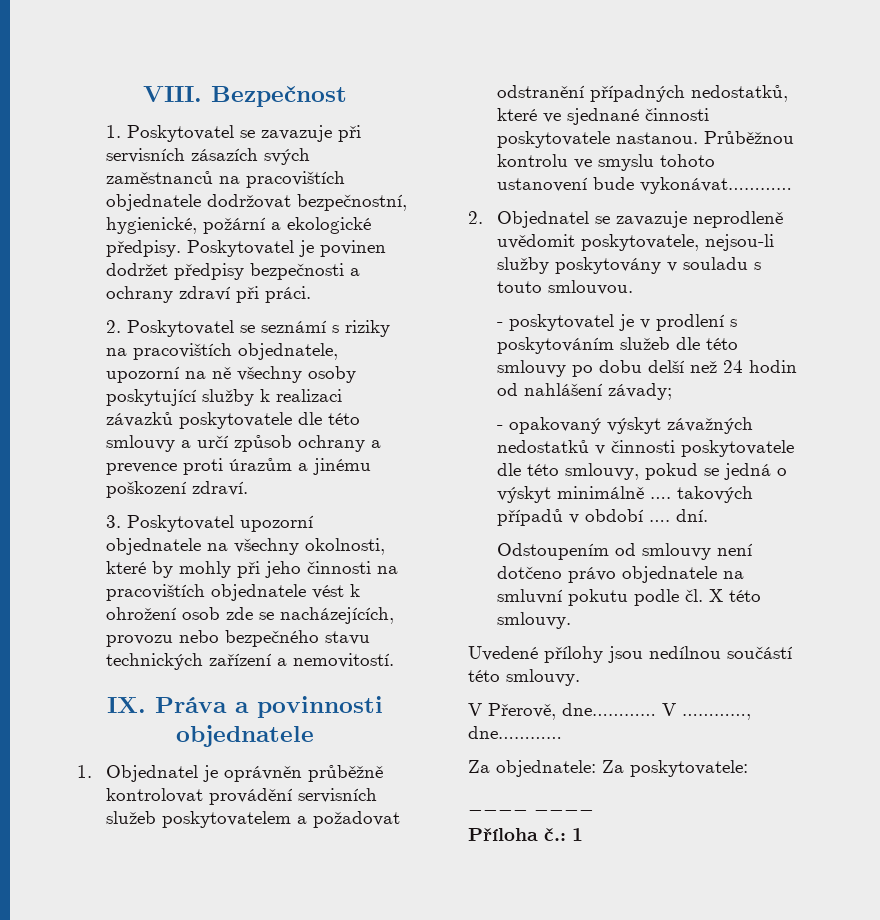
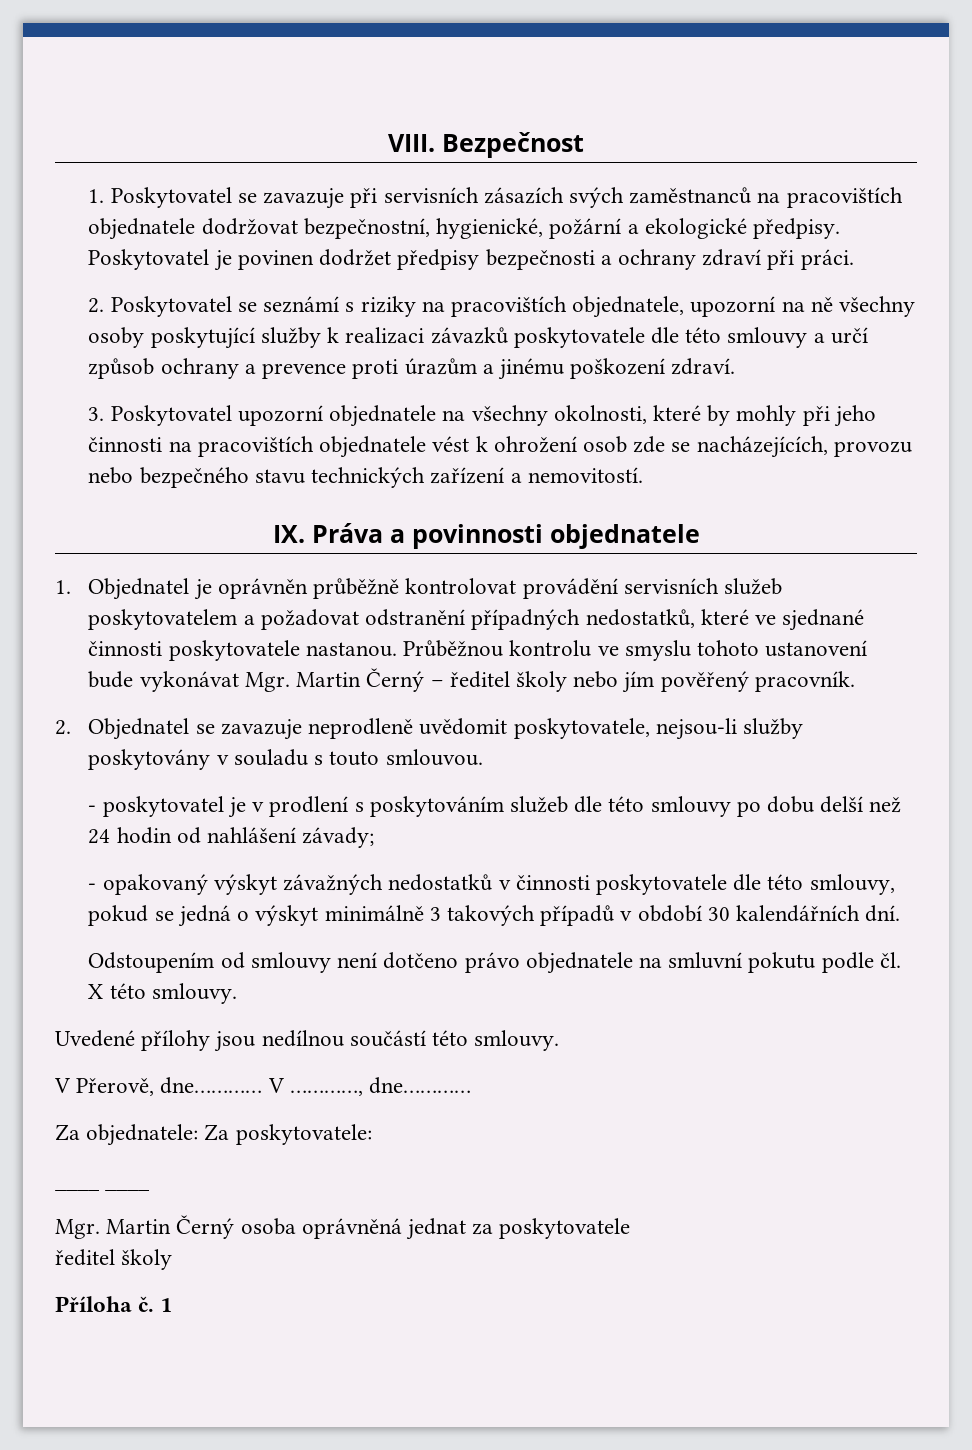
- Průběžnou kontrolu ve smyslu tohoto ustanovení bude vykonávat…………
+ Průběžnou kontrolu ve smyslu tohoto ustanovení bude vykonávat Mgr. Martin Černý – ředitel školy nebo jím pověřený pracovník.
- - opakovaný výskyt závažných nedostatků v činnosti poskytovatele dle této smlouvy, pokud se jedná o výskyt minimálně …. takových případů v období …. dní.
+ - opakovaný výskyt závažných nedostatků v činnosti poskytovatele dle této smlouvy, pokud se jedná o výskyt minimálně 3 takových případů v období 30 kalendářních dní.
+ Mgr. Martin Černý osoba oprávněná jednat za poskytovatele
+ ředitel školy
- Příloha č.: 1
+ Příloha č. 1

